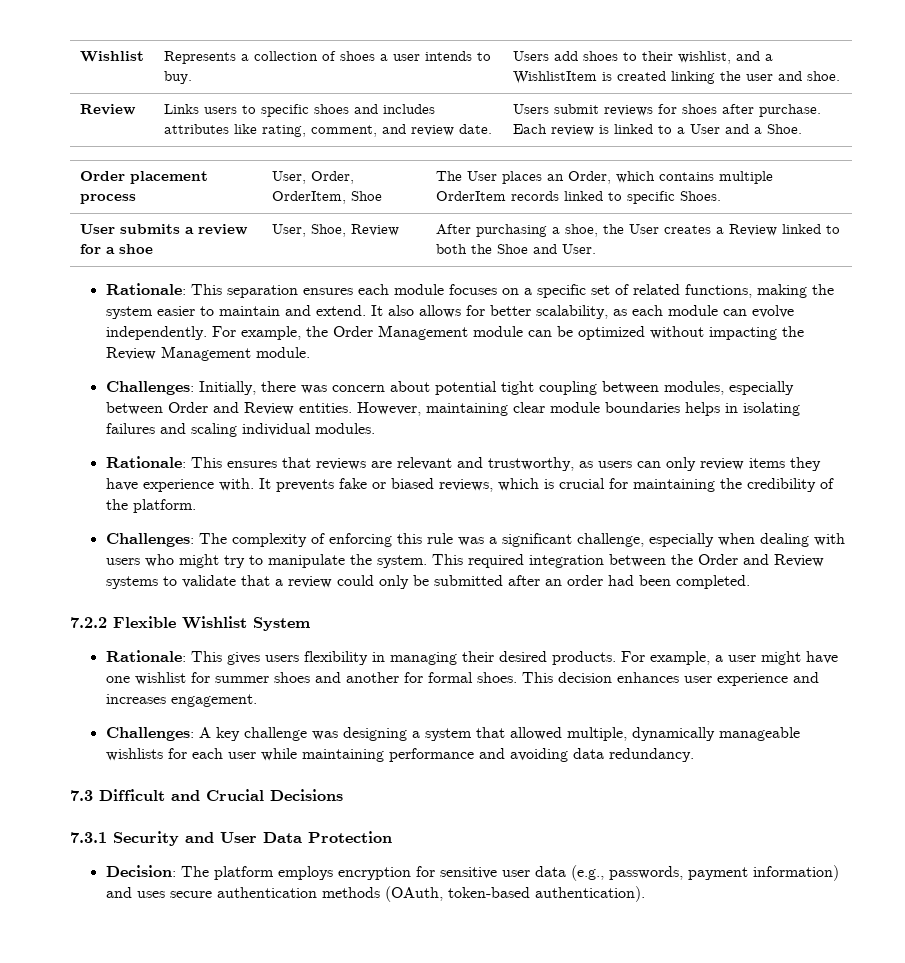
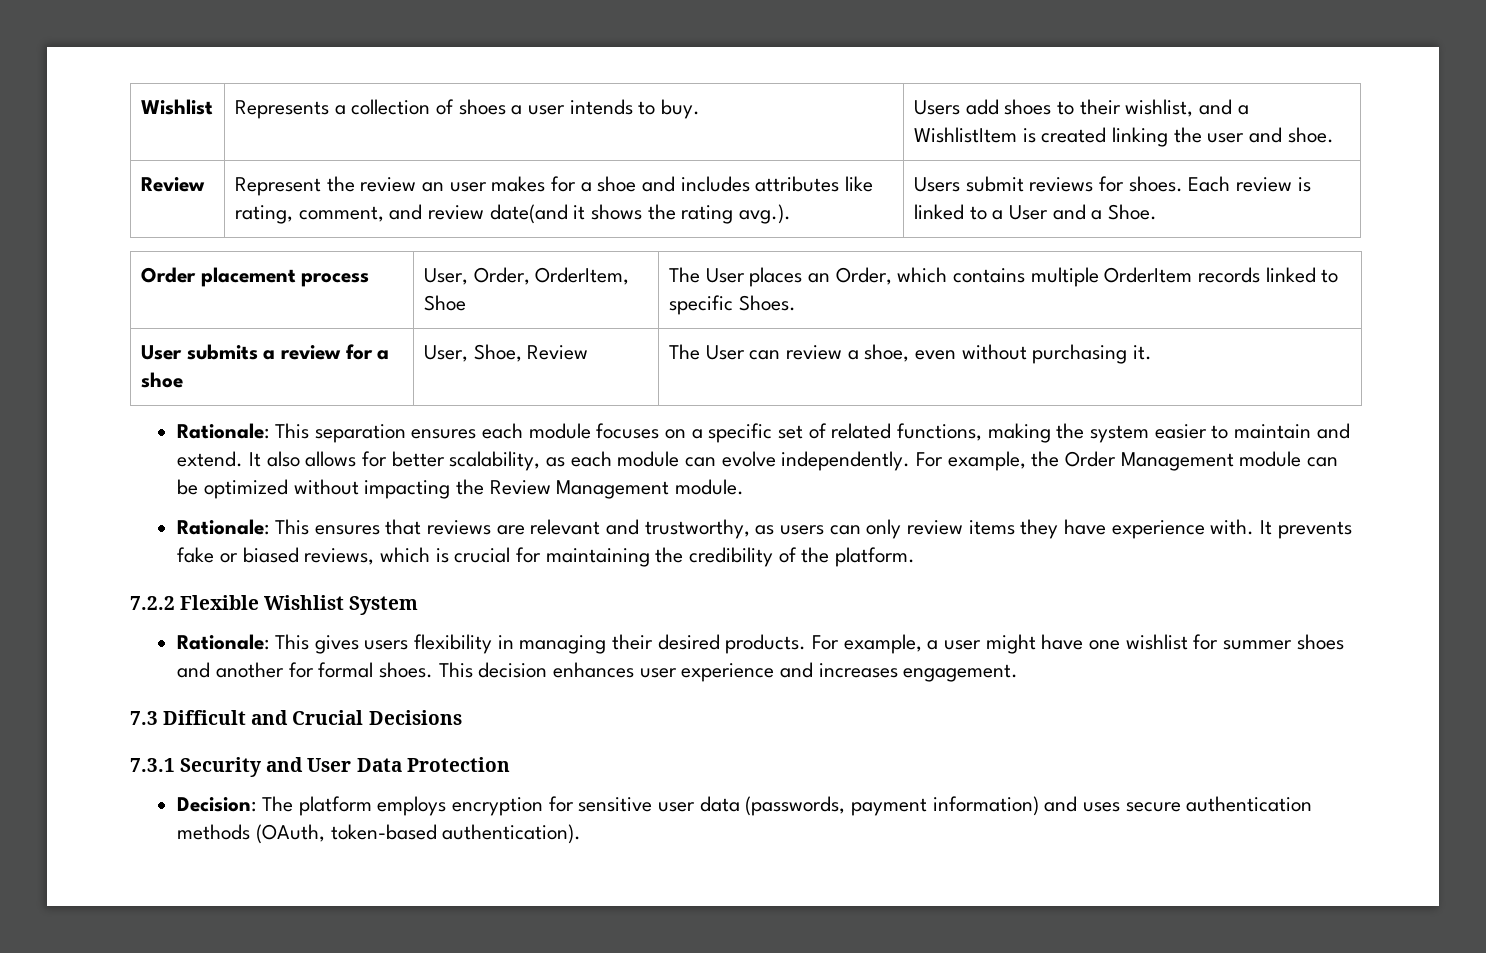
- Review | Links users to specific shoes and includes attributes like rating, comment, and review date. | Users submit reviews for shoes after purchase. Each review is linked to a User and a Shoe.
+ Review | Represent the review an user makes for a shoe and includes attributes like rating, comment, and review date(and it shows the rating avg.). | Users submit reviews for shoes. Each review is linked to a User and a Shoe.
- User submits a review for a shoe | User, Shoe, Review | After purchasing a shoe, the User creates a Review linked to both the Shoe and User.
+ User submits a review for a shoe | User, Shoe, Review | The User can review a shoe, even without purchasing it.
- Challenges: Initially, there was concern about potential tight coupling between modules, especially between Order and Review entities. However, maintaining clear module boundaries helps in isolating failures and scaling individual modules.
- Challenges: The complexity of enforcing this rule was a significant challenge, especially when dealing with users who might try to manipulate the system. This required integration between the Order and Review systems to validate that a review could only be submitted after an order had been completed.
- Challenges: A key challenge was designing a system that allowed multiple, dynamically manageable wishlists for each user while maintaining performance and avoiding data redundancy.
- Decision: The platform employs encryption for sensitive user data (e.g., passwords, payment information) and uses secure authentication methods (OAuth, token-based authentication).
+ Decision: The platform employs encryption for sensitive user data (passwords, payment information) and uses secure authentication methods (OAuth, token-based authentication).

